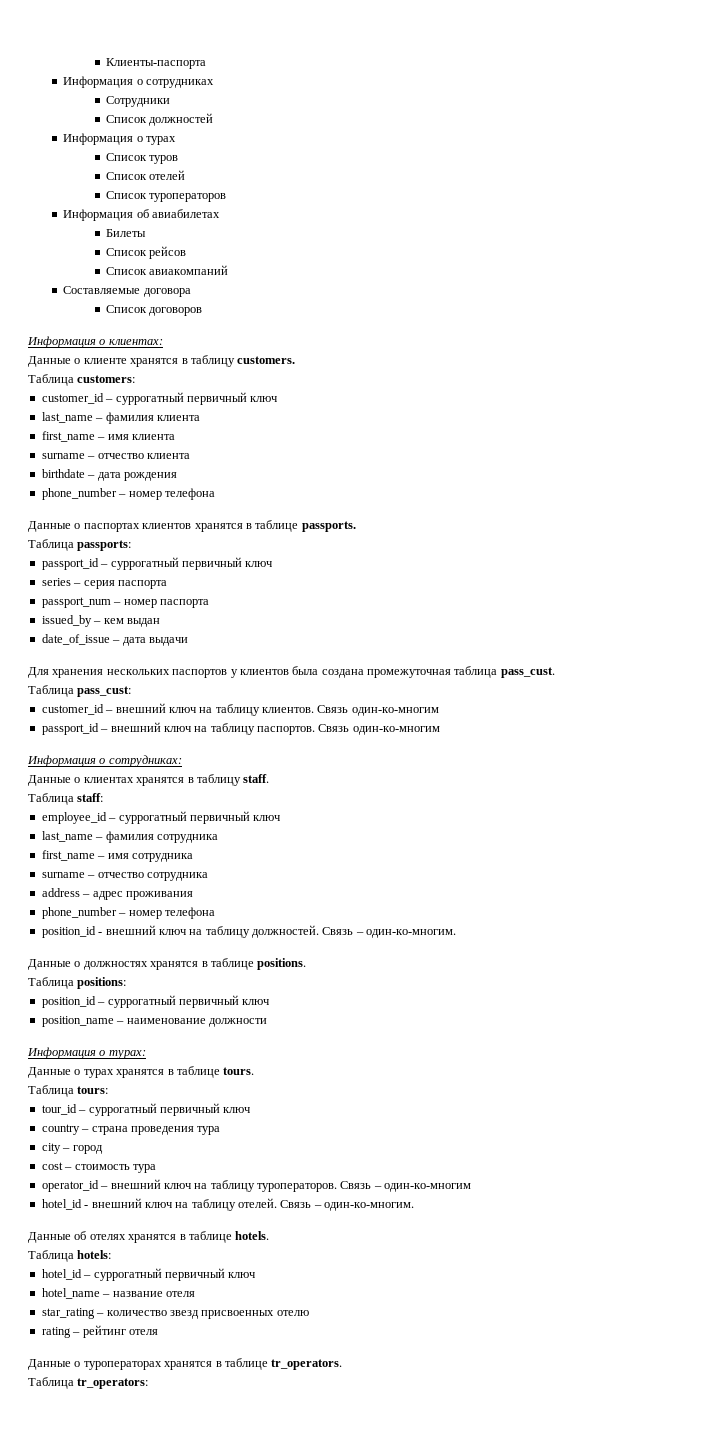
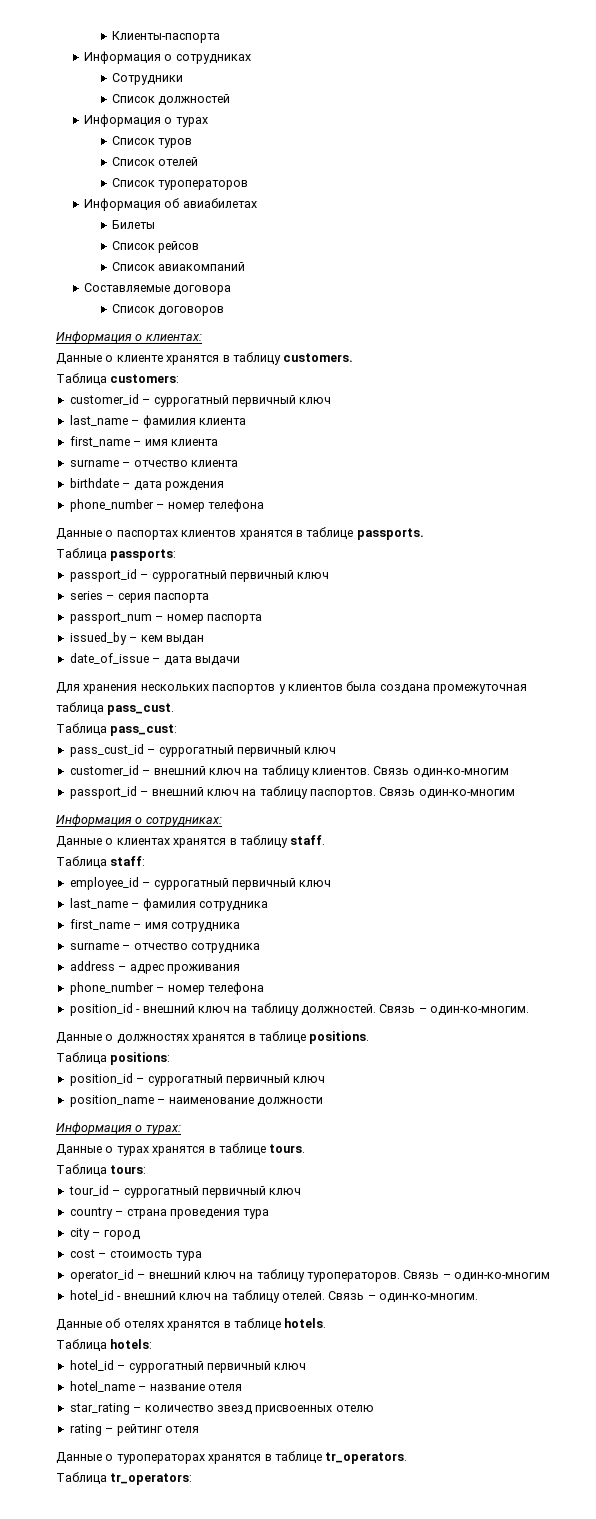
+ pass_cust_id – суррогатный первичный ключ

